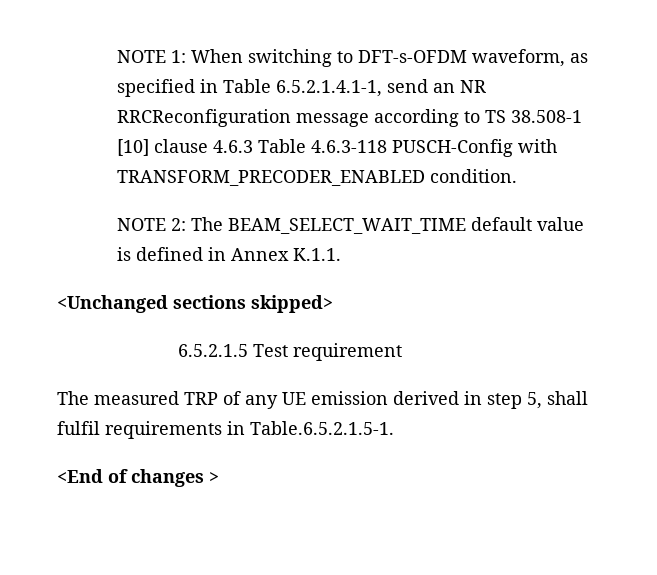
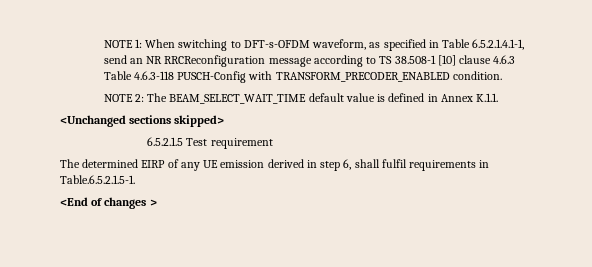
- The measured TRP of any UE emission derived in step 5, shall fulfil requirements in Table.6.5.2.1.5-1.
+ The determined EIRP of any UE emission derived in step 6, shall fulfil requirements in Table.6.5.2.1.5-1.

